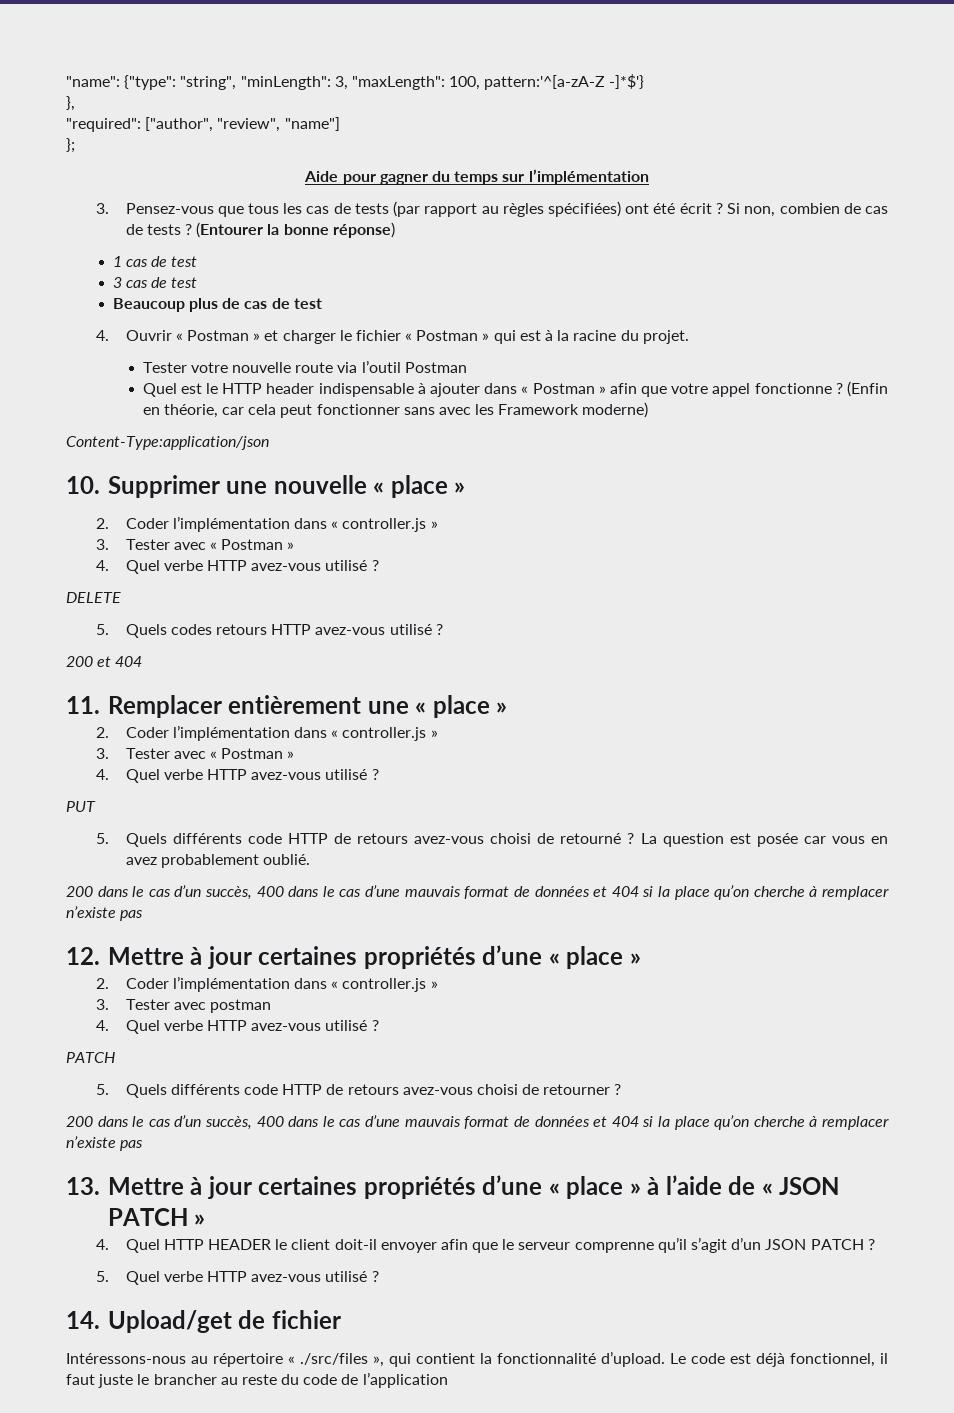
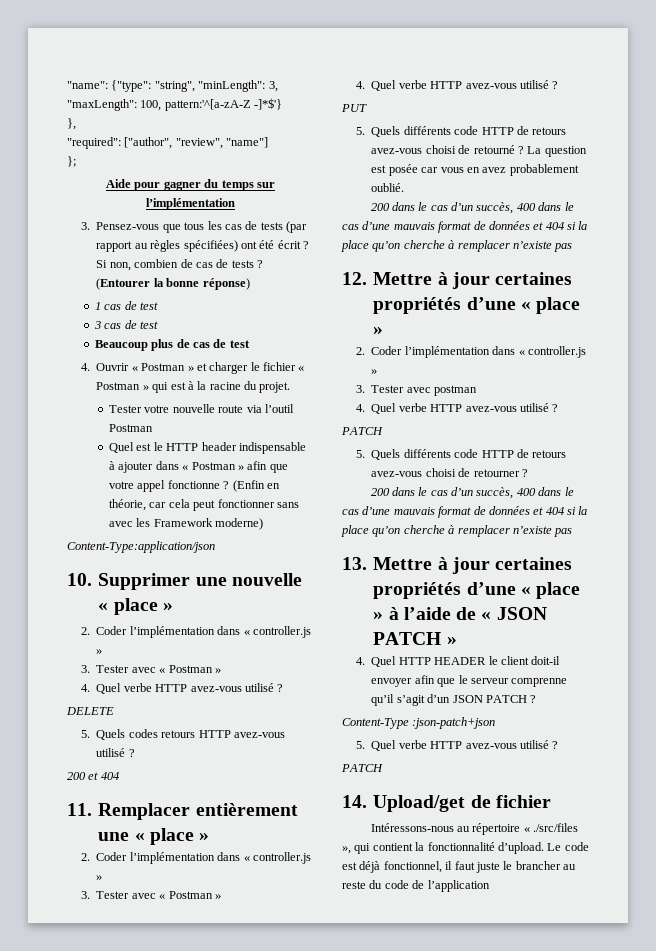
+ Content-Type :json-patch+json
  5. Quel verbe HTTP avez-vous utilisé ?
+ PATCH

